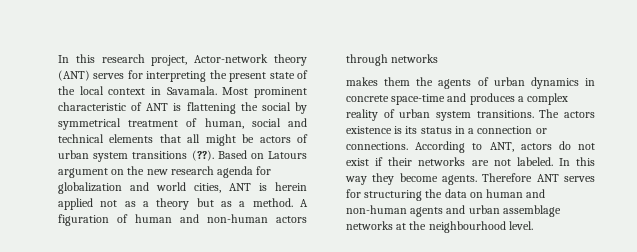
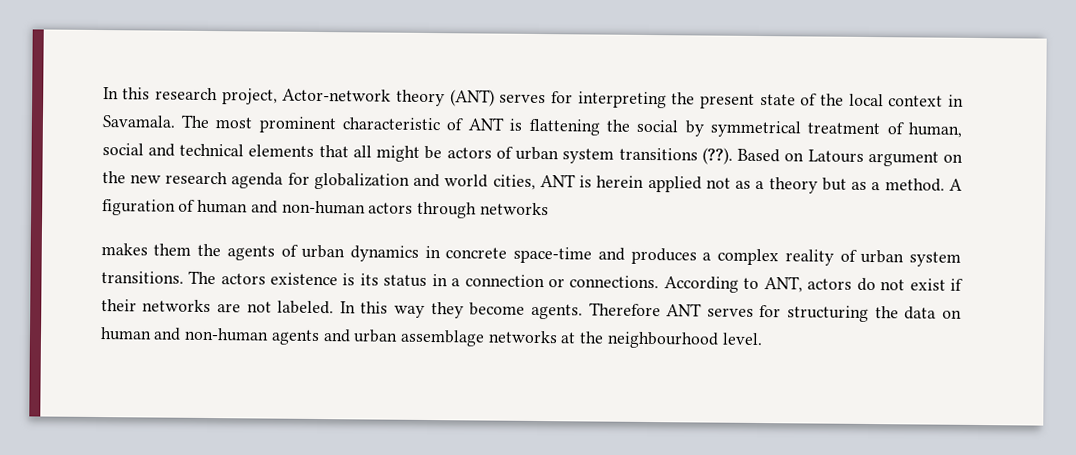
- Most prominent characteristic of ANT is flattening the social by symmetrical treatment of human, social and technical elements that all might be actors of urban system transitions (??).
+ The most prominent characteristic of ANT is flattening the social by symmetrical treatment of human, social and technical elements that all might be actors of urban system transitions (??).

